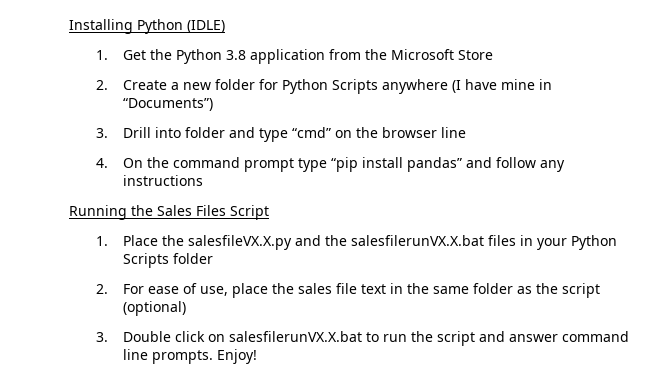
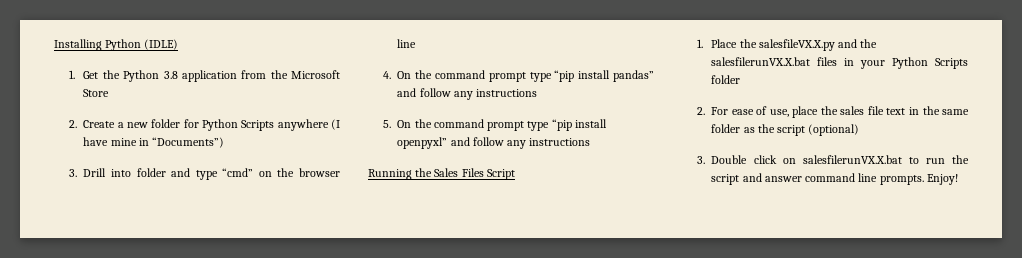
+ 5. On the command prompt type “pip install openpyxl” and follow any instructions

